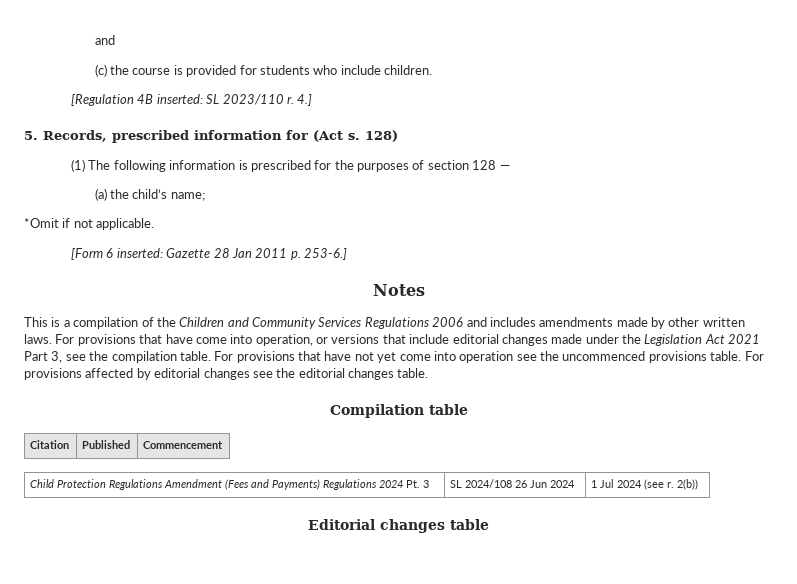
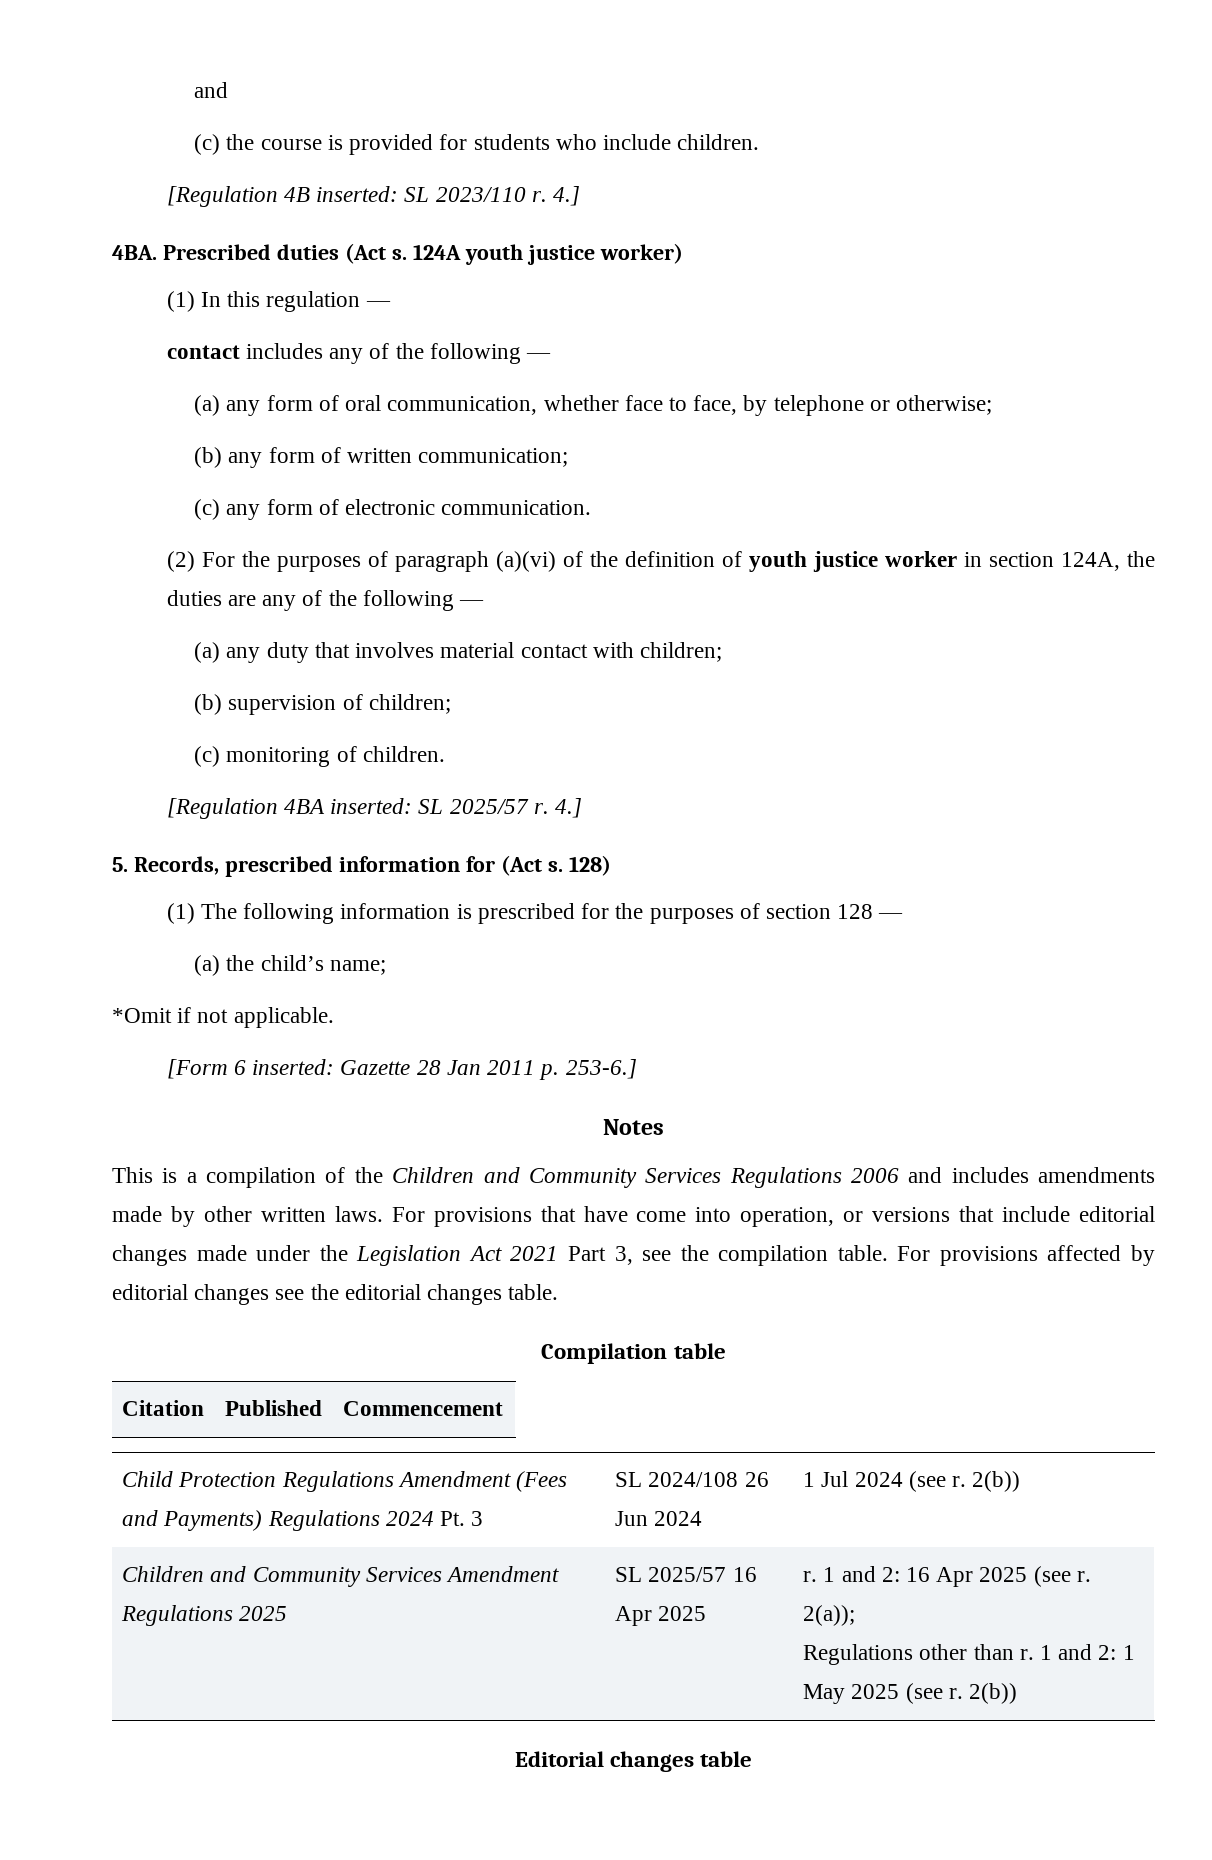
+ 4BA. Prescribed duties (Act s. 124A youth justice worker)
+ (1) In this regulation —
+ contact includes any of the following —
+ (a) any form of oral communication, whether face to face, by telephone or otherwise;
+ (b) any form of written communication;
+ (c) any form of electronic communication.
+ (2) For the purposes of paragraph (a)(vi) of the definition of youth justice worker in section 124A, the duties are any of the following —
+ (a) any duty that involves material contact with children;
+ (b) supervision of children;
+ (c) monitoring of children.
+ [Regulation 4BA inserted: SL 2025/57 r. 4.]
- For provisions that have not yet come into operation see the uncommenced provisions table. For provisions affected by editorial changes see the editorial changes table.
+ For provisions affected by editorial changes see the editorial changes table.
+ Children and Community Services Amendment Regulations 2025 | SL 2025/57 16 Apr 2025 | r. 1 and 2: 16 Apr 2025 (see r. 2(a));
+ Regulations other than r. 1 and 2: 1 May 2025 (see r. 2(b))

